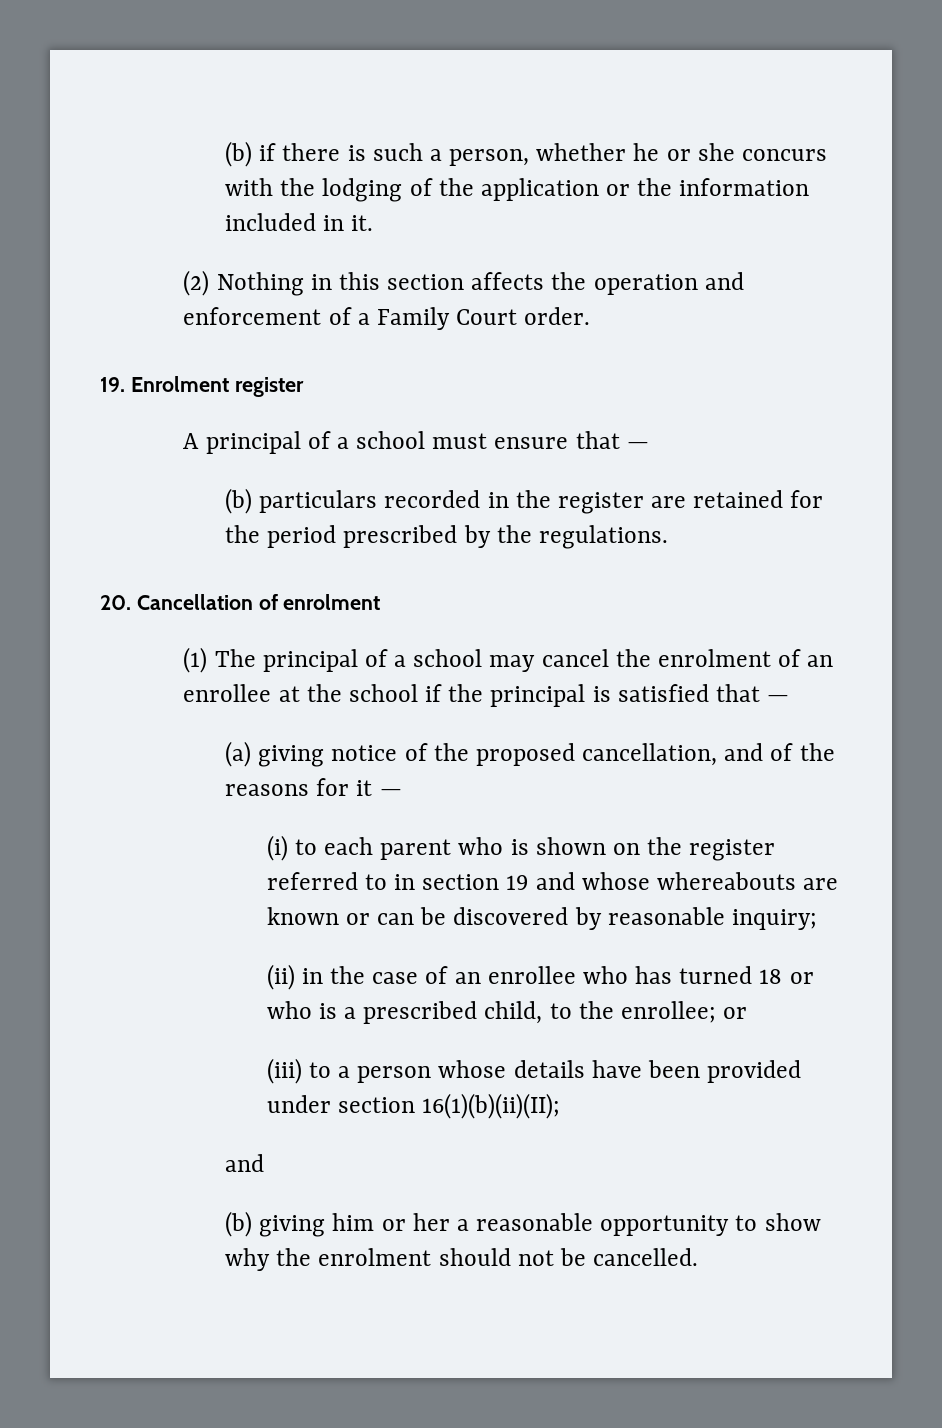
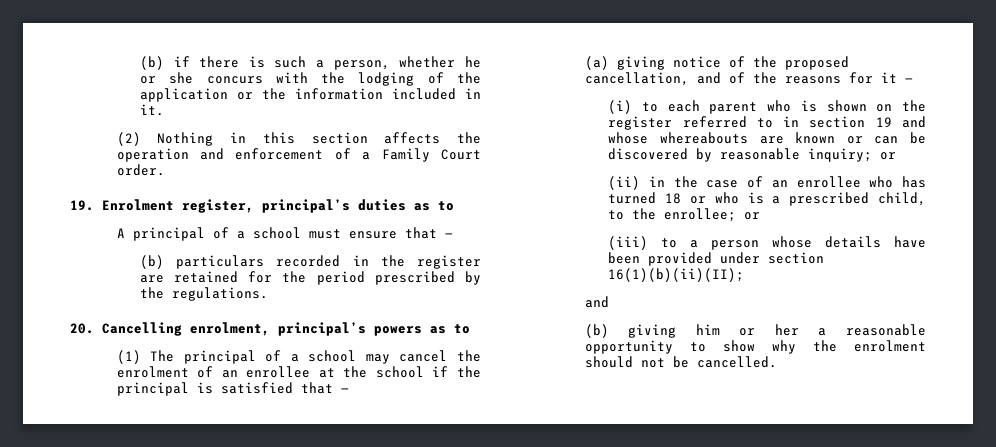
- 19. Enrolment register
+ 19. Enrolment register, principal’s duties as to
- 20. Cancellation of enrolment
+ 20. Cancelling enrolment, principal’s powers as to
- (i) to each parent who is shown on the register referred to in section 19 and whose whereabouts are known or can be discovered by reasonable inquiry;
+ (i) to each parent who is shown on the register referred to in section 19 and whose whereabouts are known or can be discovered by reasonable inquiry; or

